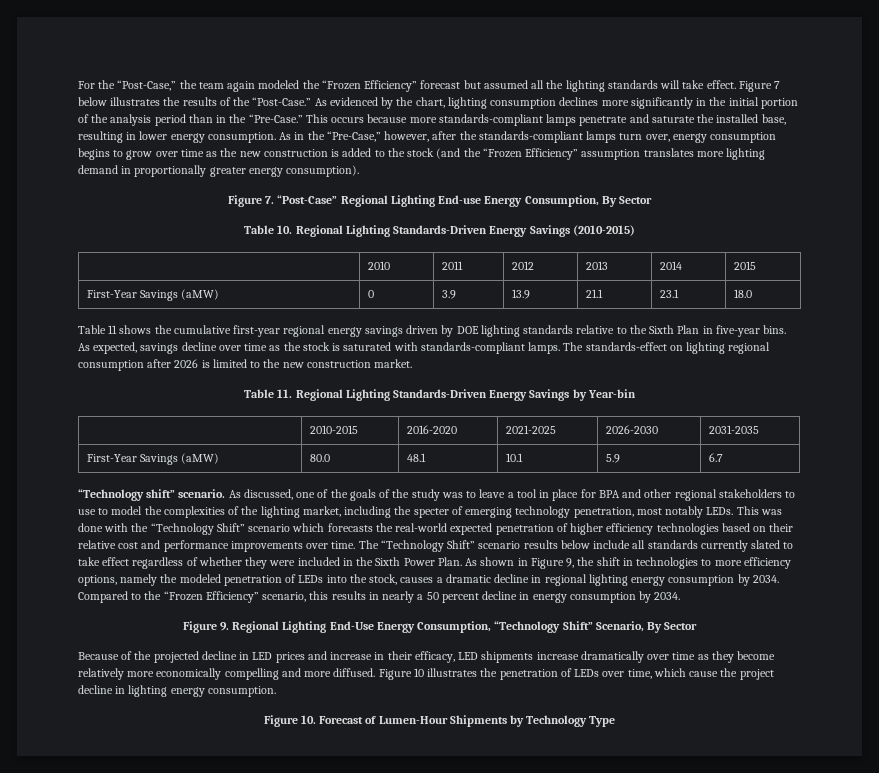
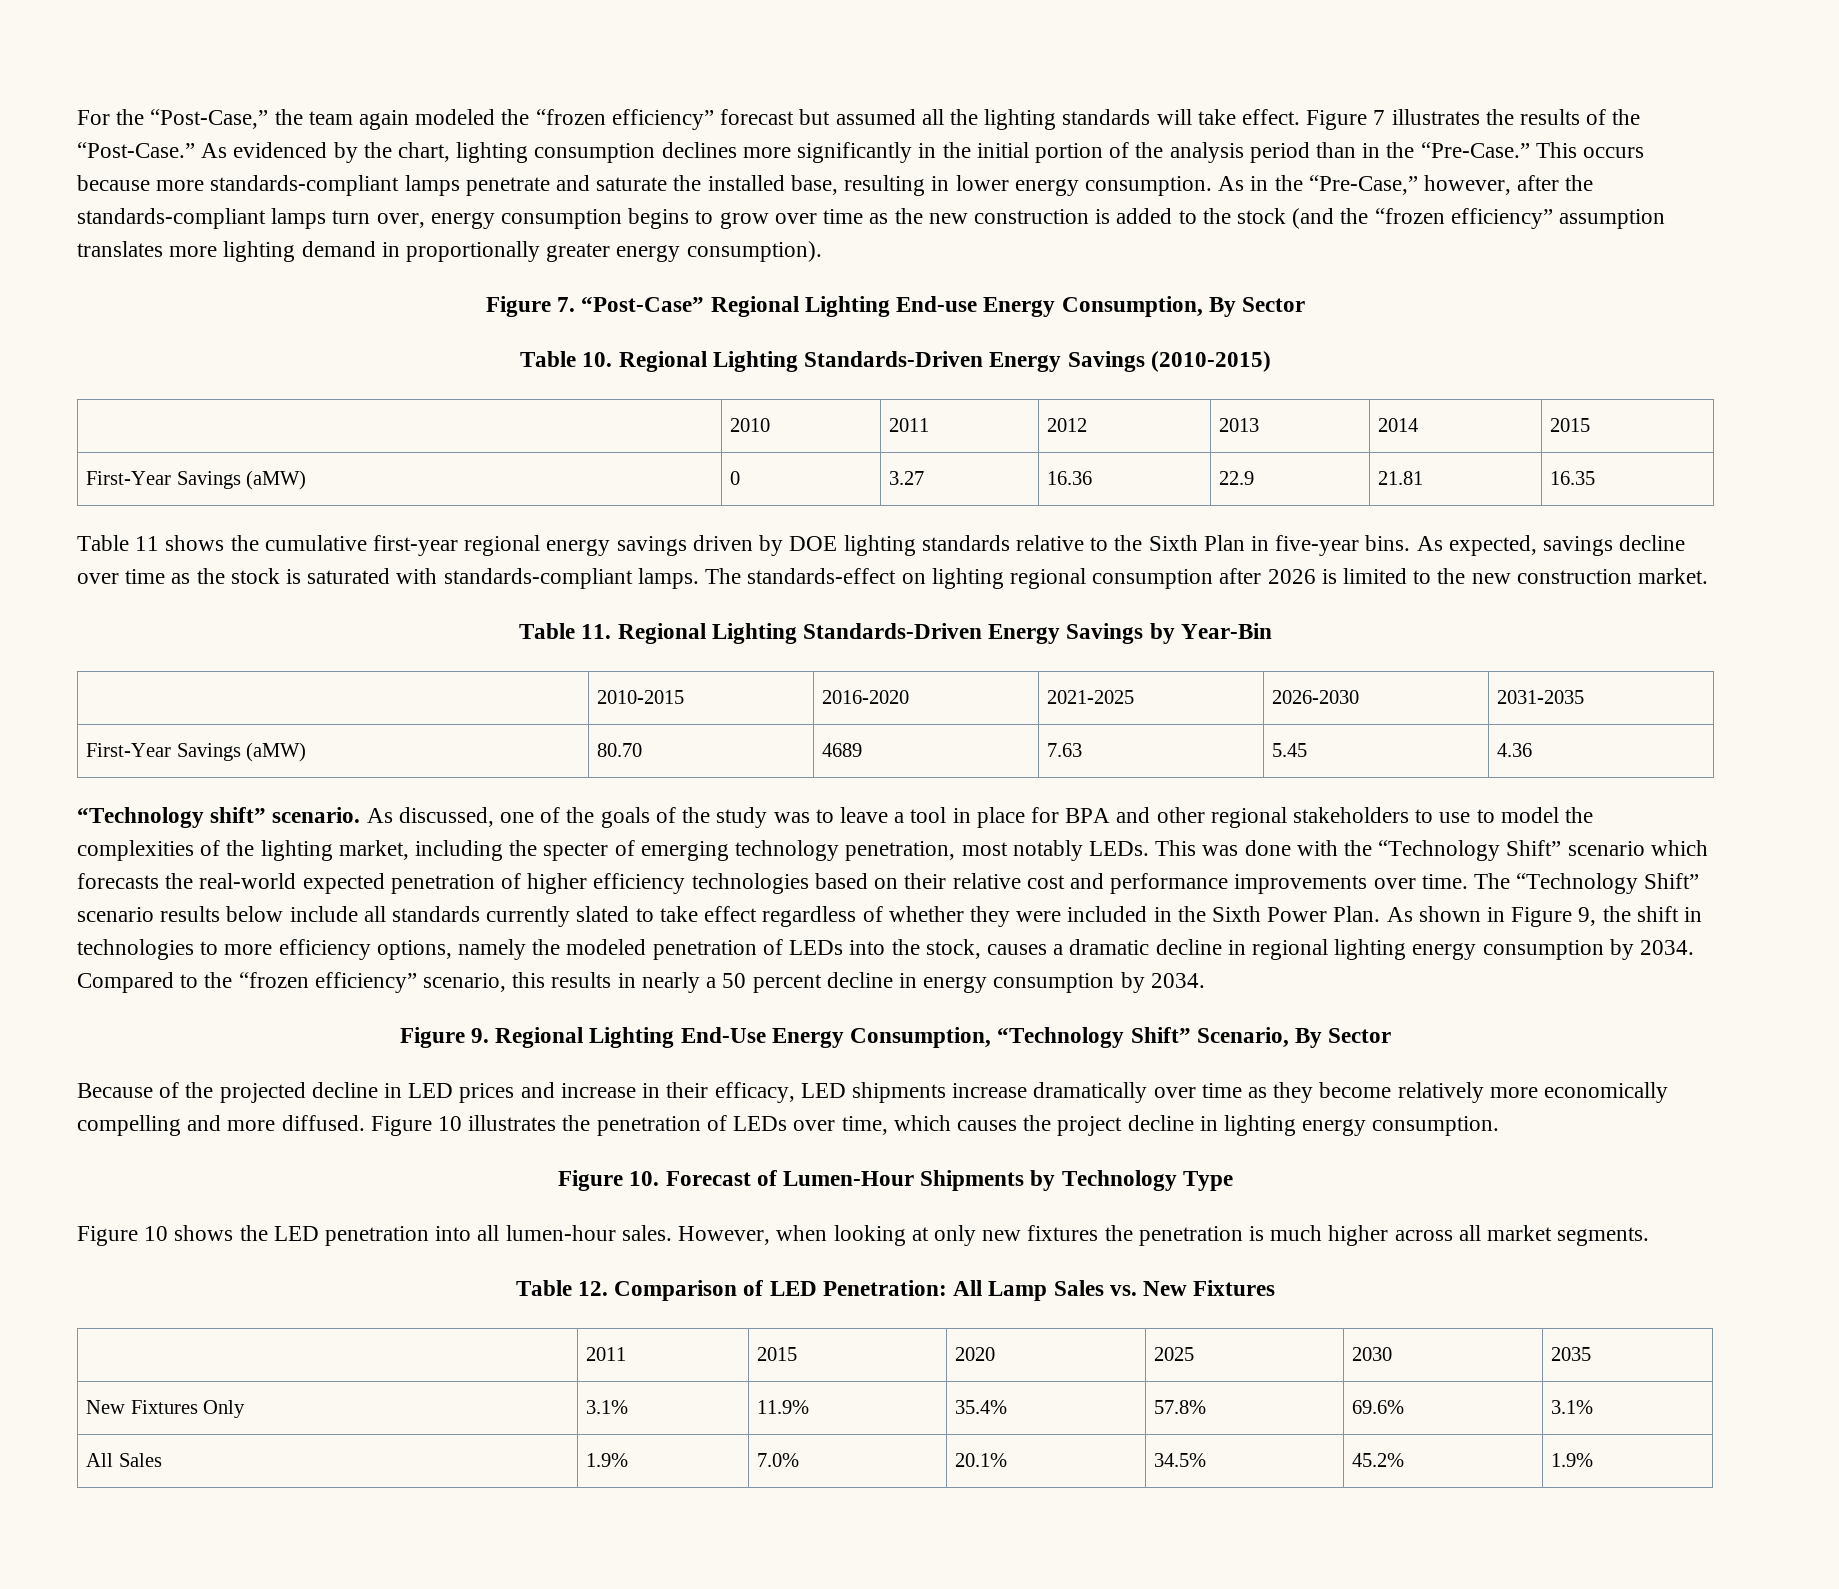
- For the “Post-Case,” the team again modeled the “Frozen Efficiency” forecast but assumed all the lighting standards will take effect.
+ For the “Post-Case,” the team again modeled the “frozen efficiency” forecast but assumed all the lighting standards will take effect.
- Figure 7 below illustrates the results of the “Post-Case.”
+ Figure 7 illustrates the results of the “Post-Case.”
- As in the “Pre-Case,” however, after the standards-compliant lamps turn over, energy consumption begins to grow over time as the new construction is added to the stock (and the “Frozen Efficiency” assumption translates more lighting demand in proportionally greater energy consumption).
+ As in the “Pre-Case,” however, after the standards-compliant lamps turn over, energy consumption begins to grow over time as the new construction is added to the stock (and the “frozen efficiency” assumption translates more lighting demand in proportionally greater energy consumption).
- First-Year Savings (aMW) | 0 | 3.9 | 13.9 | 21.1 | 23.1 | 18.0
+ First-Year Savings (aMW) | 0 | 3.27 | 16.36 | 22.9 | 21.81 | 16.35
- Table 11. Regional Lighting Standards-Driven Energy Savings by Year-bin
+ Table 11. Regional Lighting Standards-Driven Energy Savings by Year-Bin
- First-Year Savings (aMW) | 80.0 | 48.1 | 10.1 | 5.9 | 6.7
+ First-Year Savings (aMW) | 80.70 | 4689 | 7.63 | 5.45 | 4.36
- Compared to the “Frozen Efficiency” scenario, this results in nearly a 50 percent decline in energy consumption by 2034.
+ Compared to the “frozen efficiency” scenario, this results in nearly a 50 percent decline in energy consumption by 2034.
- Figure 10 illustrates the penetration of LEDs over time, which cause the project decline in lighting energy consumption.
+ Figure 10 illustrates the penetration of LEDs over time, which causes the project decline in lighting energy consumption.
+ Figure 10 shows the LED penetration into all lumen-hour sales. However, when looking at only new fixtures the penetration is much higher across all market segments.
+ Table 12. Comparison of LED Penetration: All Lamp Sales vs. New Fixtures
+ | 2011 | 2015 | 2020 | 2025 | 2030 | 2035
+ New Fixtures Only | 3.1% | 11.9% | 35.4% | 57.8% | 69.6% | 3.1%
+ All Sales | 1.9% | 7.0% | 20.1% | 34.5% | 45.2% | 1.9%

